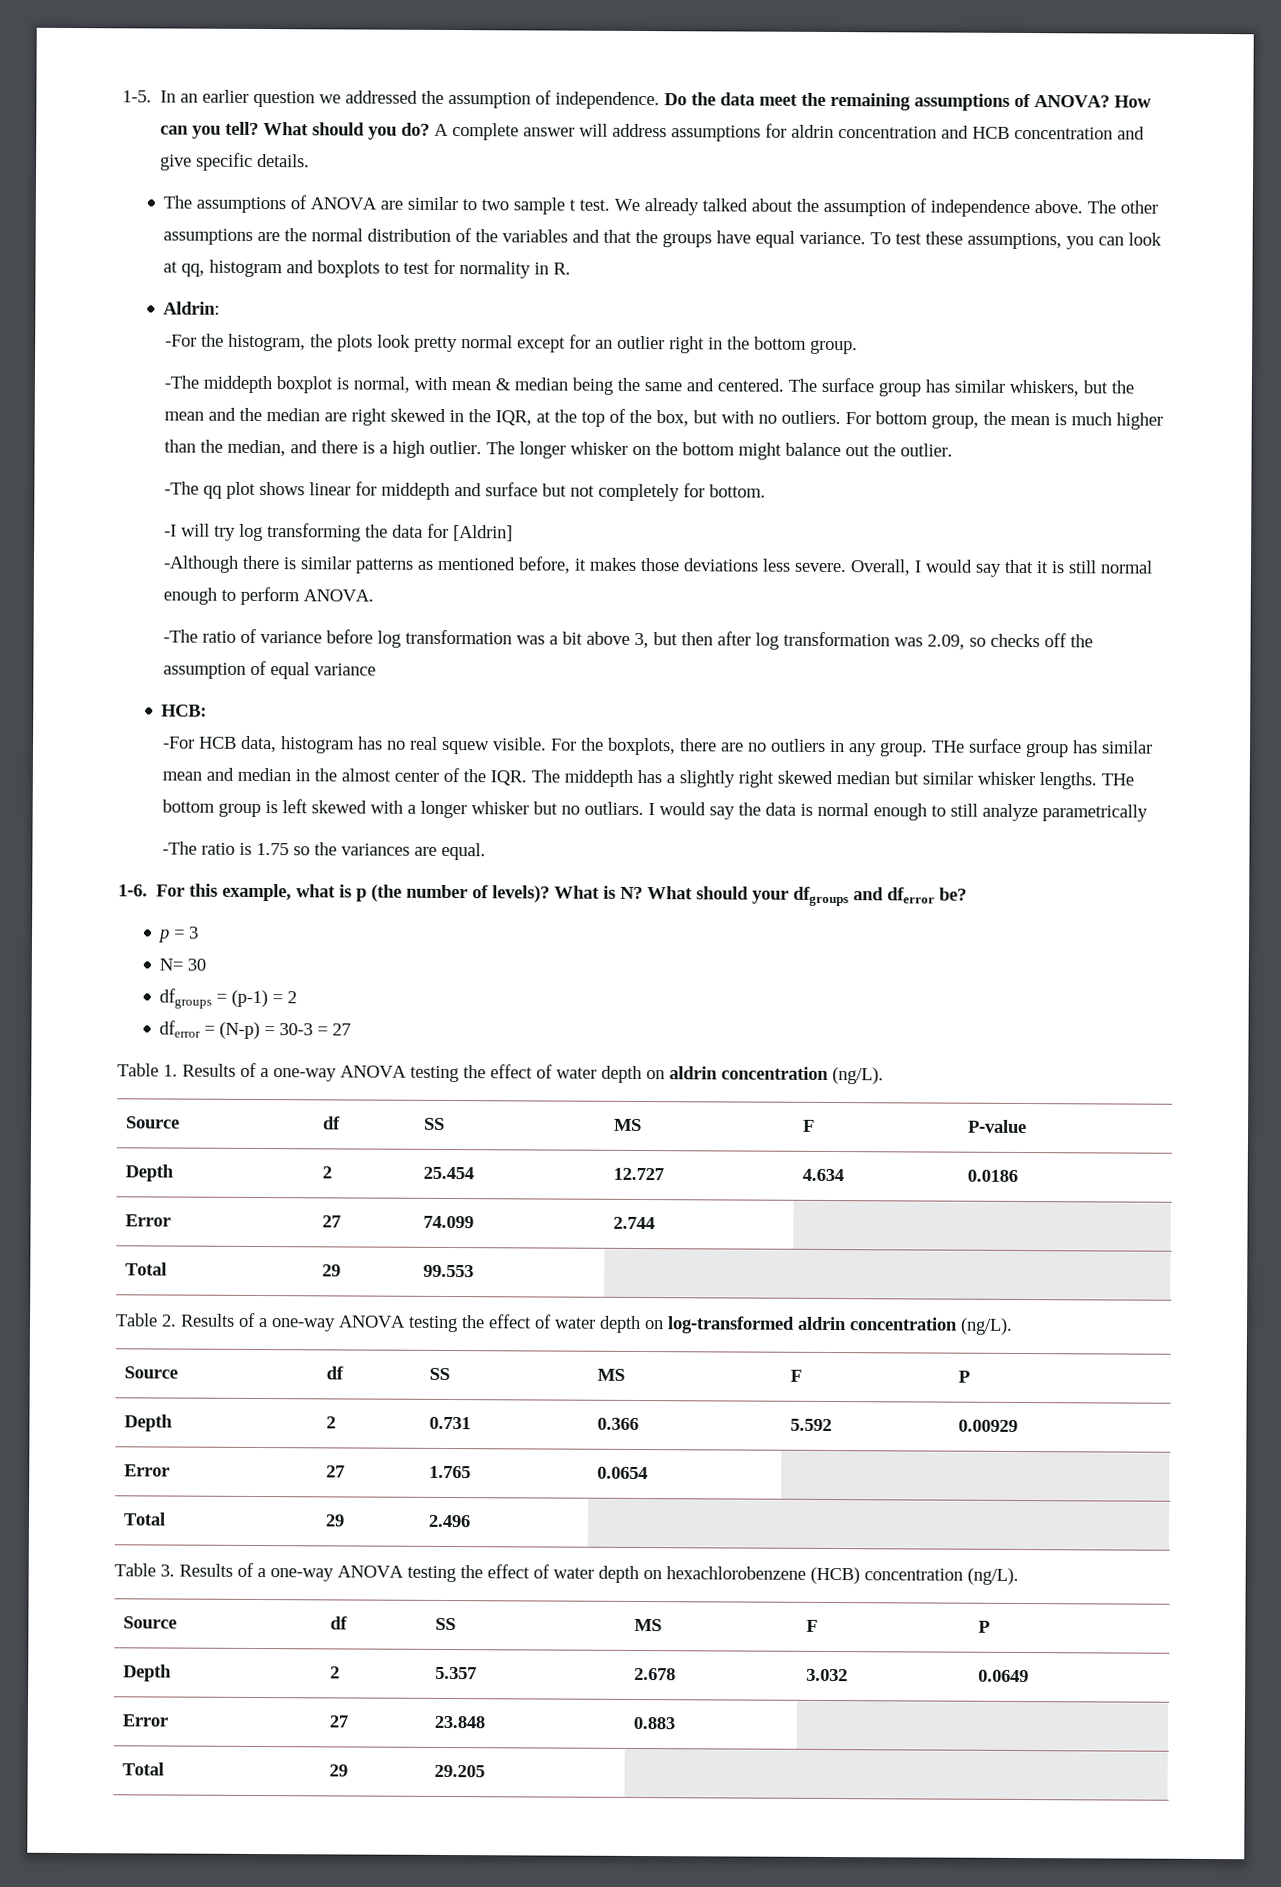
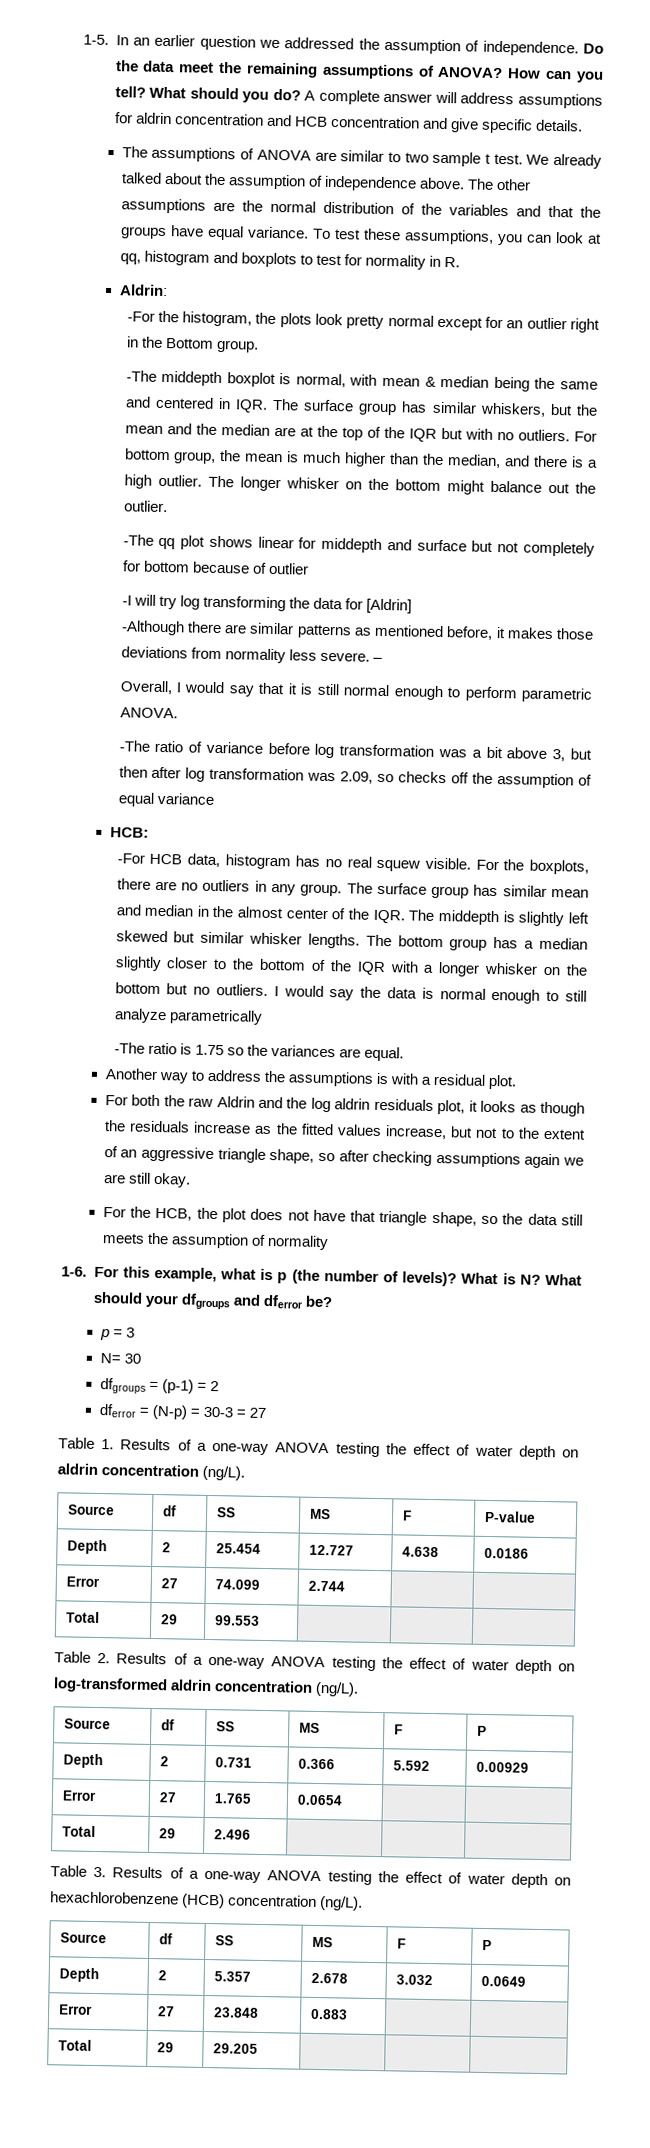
- -For the histogram, the plots look pretty normal except for an outlier right in the bottom group.
+ -For the histogram, the plots look pretty normal except for an outlier right in the Bottom group.
- -The middepth boxplot is normal, with mean & median being the same and centered. The surface group has similar whiskers, but the mean and the median are right skewed in the IQR, at the top of the box, but with no outliers.
+ -The middepth boxplot is normal, with mean & median being the same and centered in IQR. The surface group has similar whiskers, but the mean and the median are at the top of the IQR but with no outliers.
- -The qq plot shows linear for middepth and surface but not completely for bottom.
+ -The qq plot shows linear for middepth and surface but not completely for bottom because of outlier
- -Although there is similar patterns as mentioned before, it makes those deviations less severe. Overall, I would say that it is still normal enough to perform ANOVA.
+ -Although there are similar patterns as mentioned before, it makes those deviations from normality less severe. –
+ Overall, I would say that it is still normal enough to perform parametric ANOVA.
- THe surface group has similar mean and median in the almost center of the IQR. The middepth has a slightly right skewed median but similar whisker lengths.
+ The surface group has similar mean and median in the almost center of the IQR. The middepth is slightly left skewed but similar whisker lengths.
- THe bottom group is left skewed with a longer whisker but no outliars.
+ The bottom group has a median slightly closer to the bottom of the IQR with a longer whisker on the bottom but no outliers.
+ Another way to address the assumptions is with a residual plot.
+ For both the raw Aldrin and the log aldrin residuals plot, it looks as though the residuals increase as the fitted values increase, but not to the extent of an aggressive triangle shape, so after checking assumptions again we are still okay.
+ For the HCB, the plot does not have that triangle shape, so the data still meets the assumption of normality
- Depth | 2 | 25.454 | 12.727 | 4.634 | 0.0186
+ Depth | 2 | 25.454 | 12.727 | 4.638 | 0.0186

